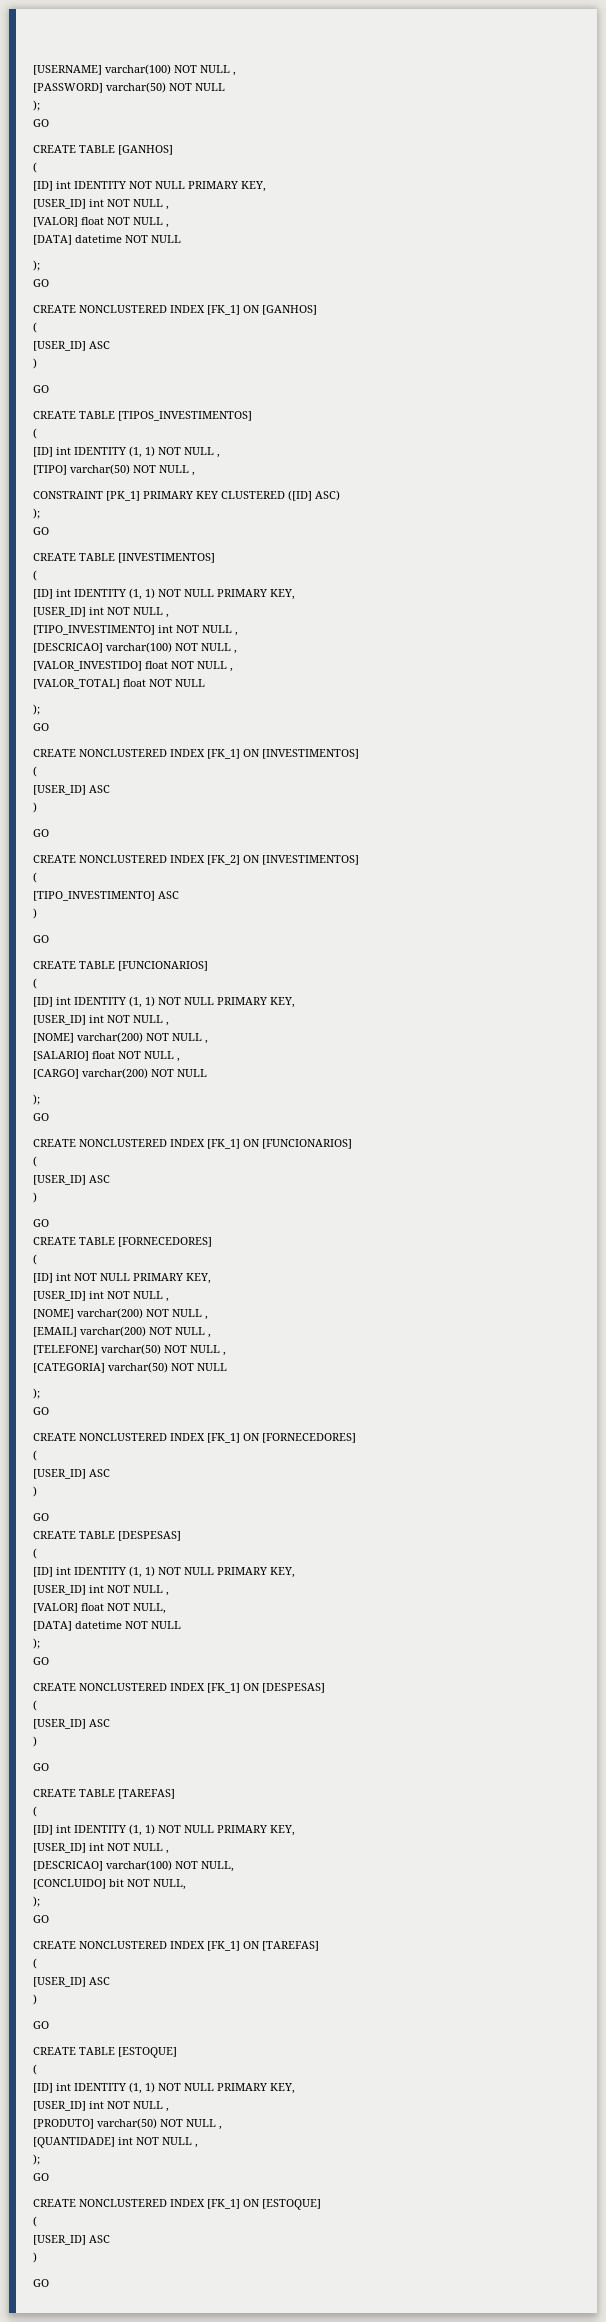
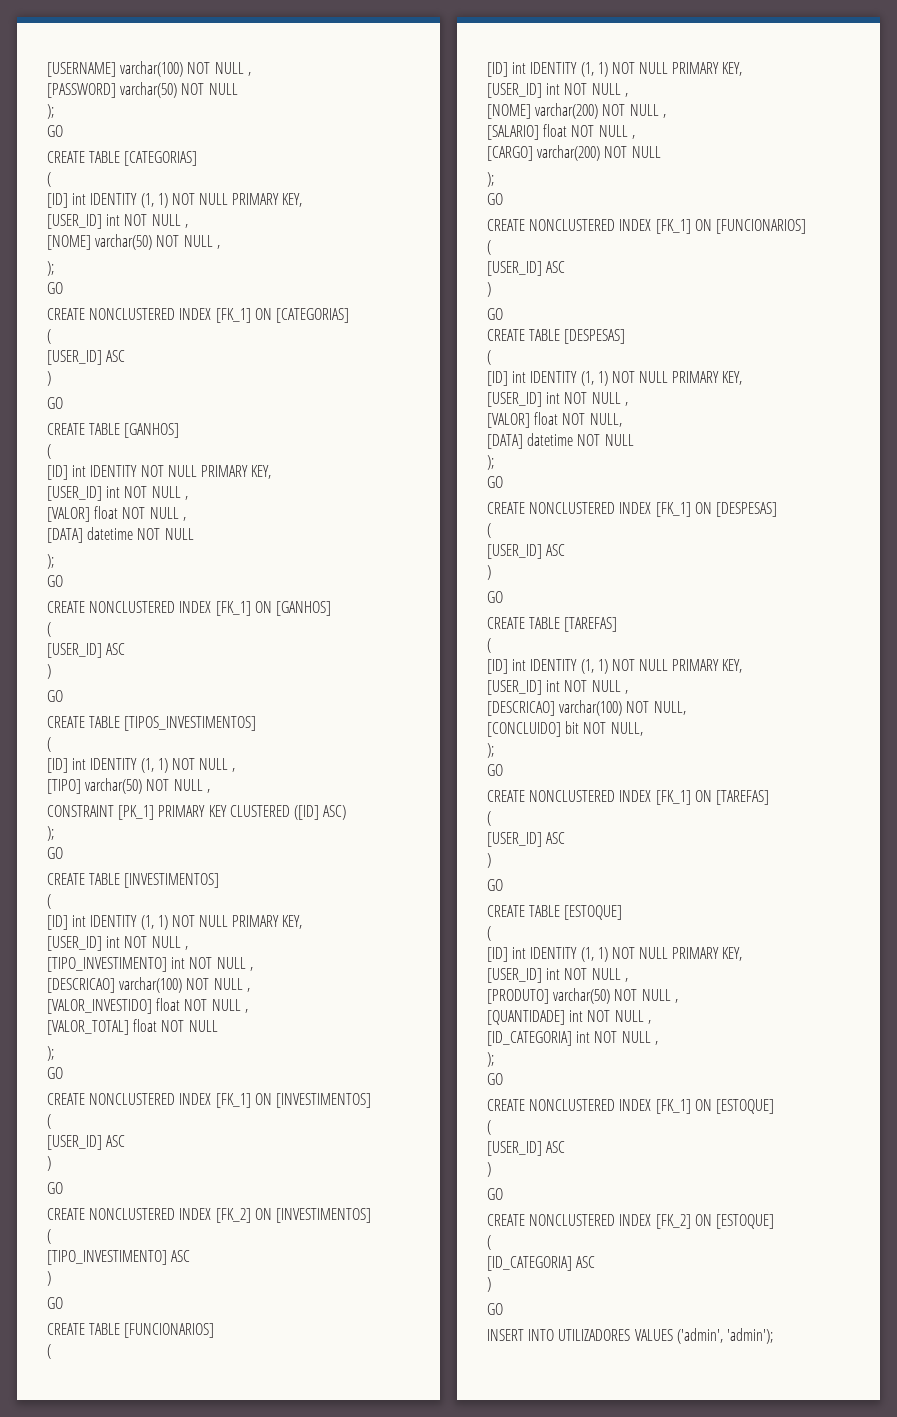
+ CREATE TABLE [CATEGORIAS]
+ (
+ [ID] int IDENTITY (1, 1) NOT NULL PRIMARY KEY,
+ [USER_ID] int NOT NULL ,
+ [NOME] varchar(50) NOT NULL ,
+ );
+ GO
+ CREATE NONCLUSTERED INDEX [FK_1] ON [CATEGORIAS]
+ (
+ [USER_ID] ASC
+ )
+ GO
- CREATE TABLE [FORNECEDORES]
- (
- [ID] int NOT NULL PRIMARY KEY,
- [USER_ID] int NOT NULL ,
- [NOME] varchar(200) NOT NULL ,
- [EMAIL] varchar(200) NOT NULL ,
- [TELEFONE] varchar(50) NOT NULL ,
- [CATEGORIA] varchar(50) NOT NULL
- );
- GO
- CREATE NONCLUSTERED INDEX [FK_1] ON [FORNECEDORES]
- (
- [USER_ID] ASC
- )
- GO
+ [ID_CATEGORIA] int NOT NULL ,
+ CREATE NONCLUSTERED INDEX [FK_2] ON [ESTOQUE]
+ (
+ [ID_CATEGORIA] ASC
+ )
+ GO
+ INSERT INTO UTILIZADORES VALUES ('admin', 'admin');

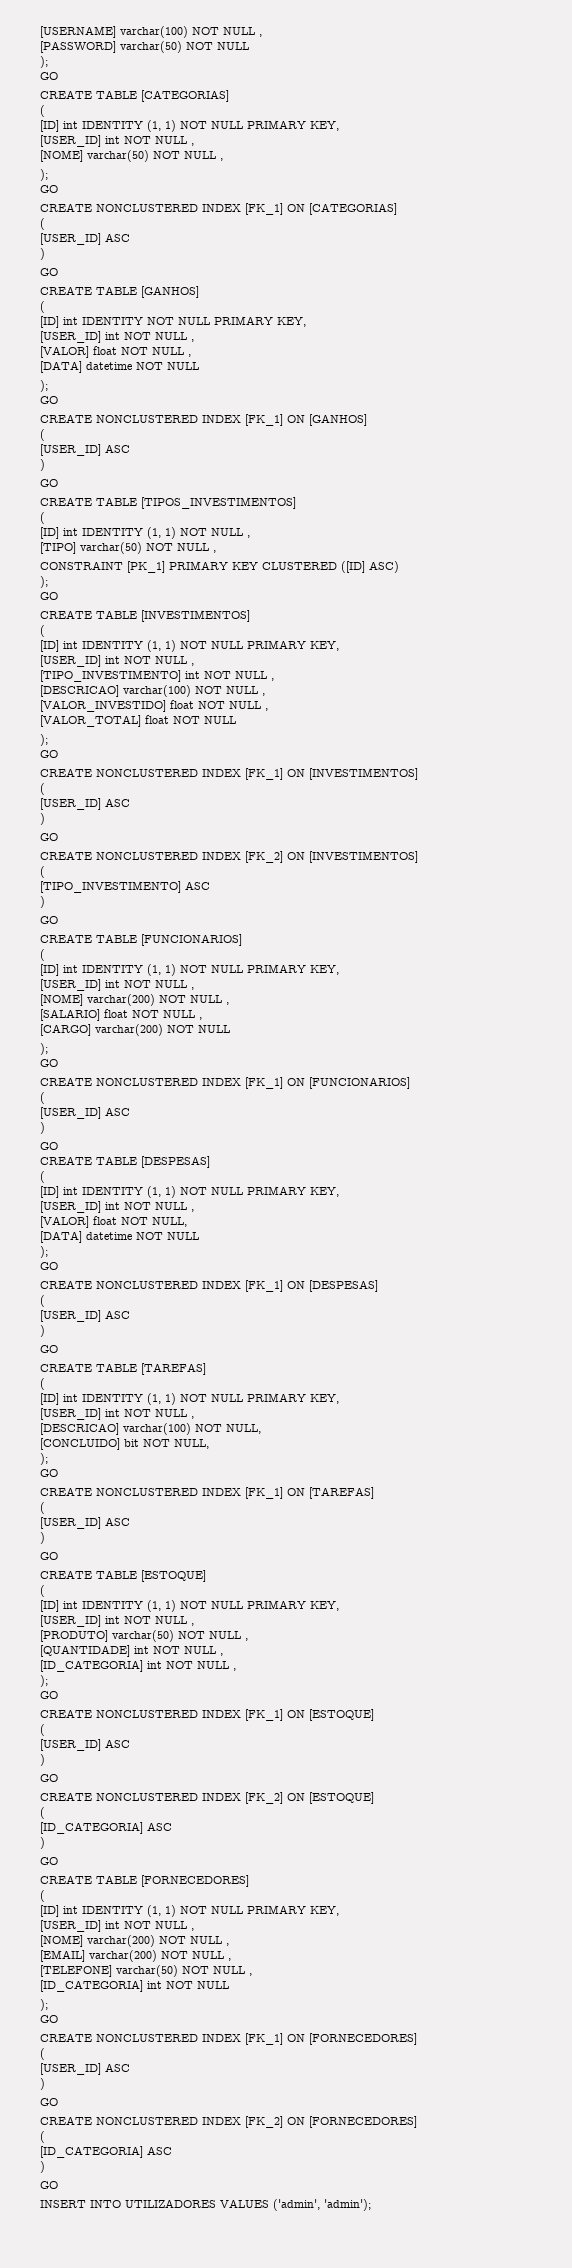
+ CREATE TABLE [FORNECEDORES]
+ (
+ [ID] int IDENTITY (1, 1) NOT NULL PRIMARY KEY,
+ [USER_ID] int NOT NULL ,
+ [NOME] varchar(200) NOT NULL ,
+ [EMAIL] varchar(200) NOT NULL ,
+ [TELEFONE] varchar(50) NOT NULL ,
+ [ID_CATEGORIA] int NOT NULL
+ );
+ GO
+ CREATE NONCLUSTERED INDEX [FK_1] ON [FORNECEDORES]
+ (
+ [USER_ID] ASC
+ )
+ GO
+ CREATE NONCLUSTERED INDEX [FK_2] ON [FORNECEDORES]
+ (
+ [ID_CATEGORIA] ASC
+ )
+ GO

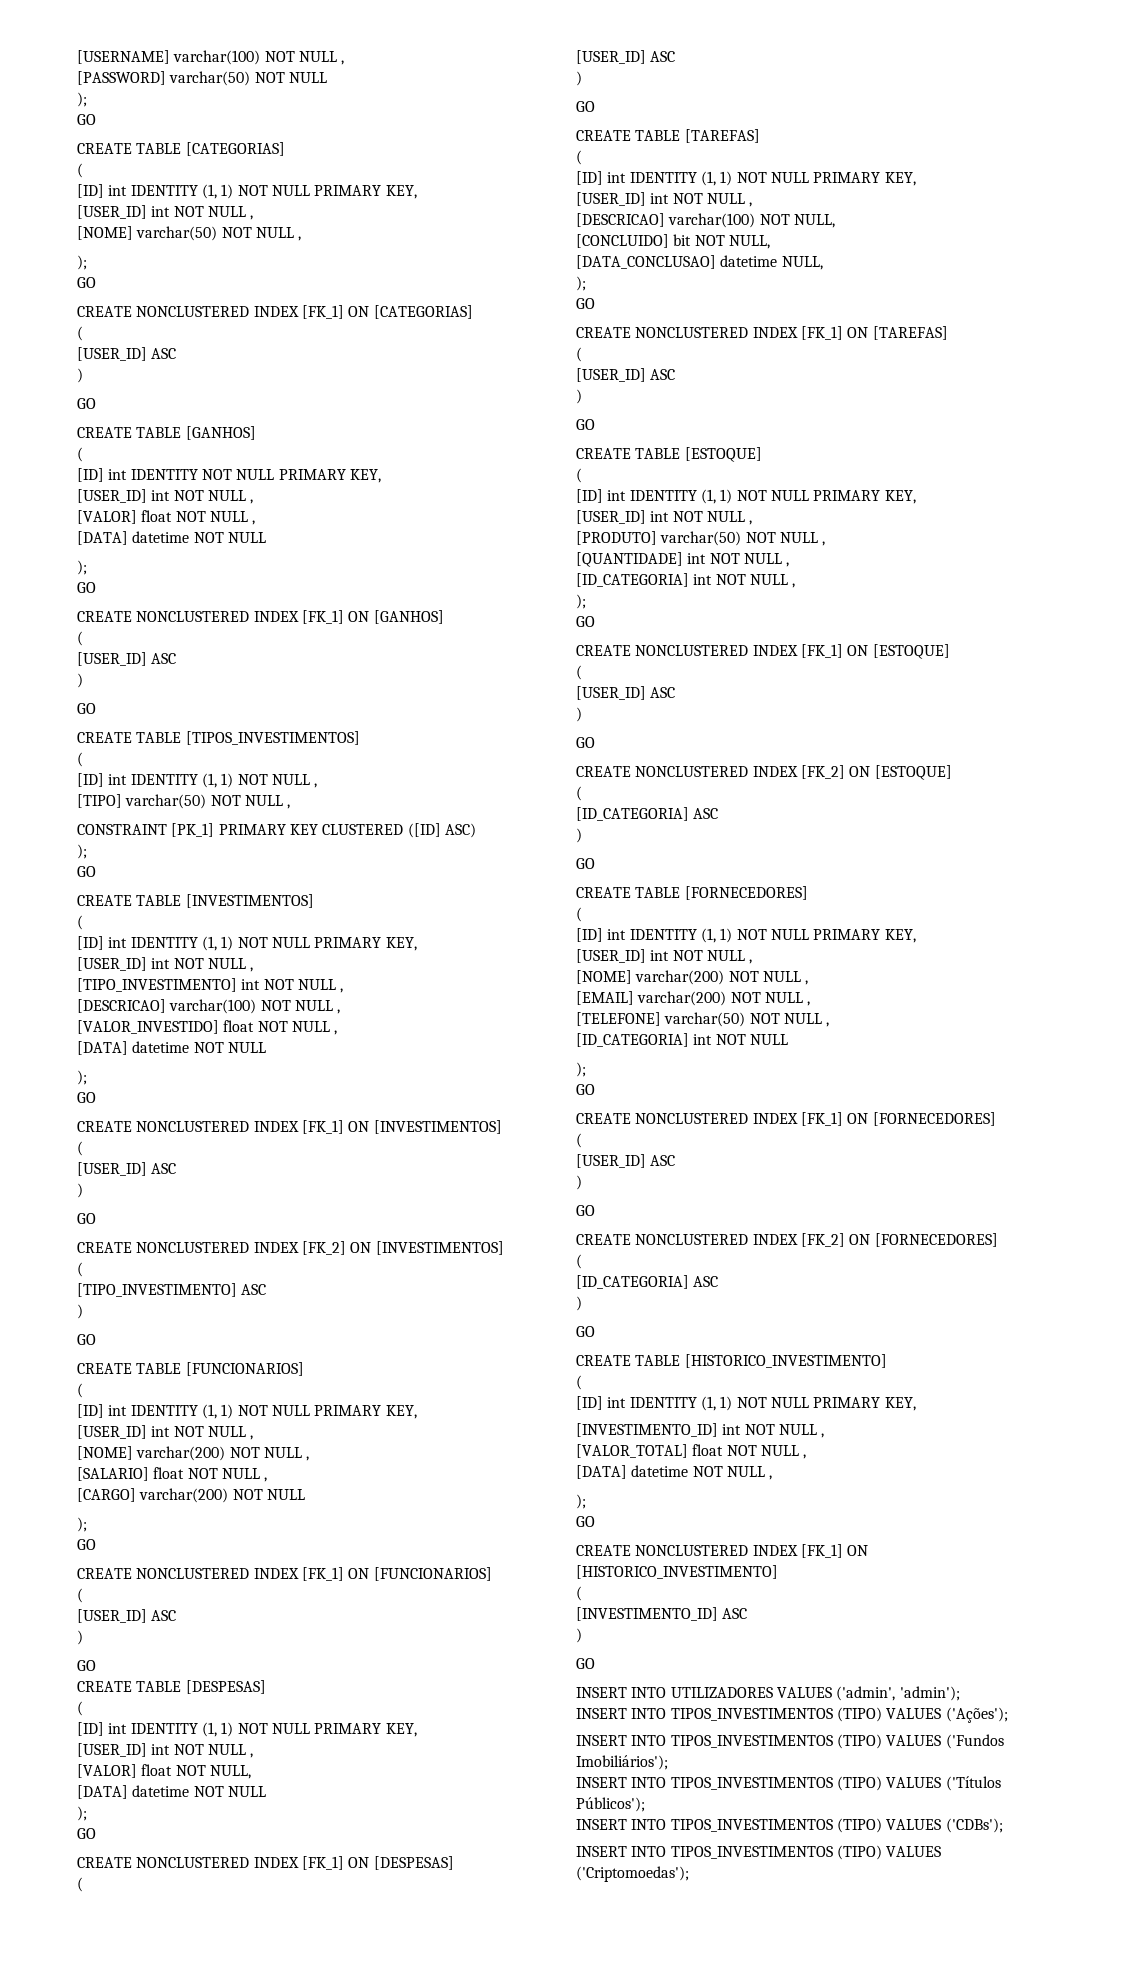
  [VALOR_INVESTIDO] float NOT NULL ,
- [VALOR_TOTAL] float NOT NULL
+ [DATA] datetime NOT NULL
+ [DATA_CONCLUSAO] datetime NULL,
+ CREATE TABLE [HISTORICO_INVESTIMENTO]
+ (
+ [ID] int IDENTITY (1, 1) NOT NULL PRIMARY KEY,
+ [INVESTIMENTO_ID] int NOT NULL ,
+ [VALOR_TOTAL] float NOT NULL ,
+ [DATA] datetime NOT NULL ,
+ );
+ GO
+ CREATE NONCLUSTERED INDEX [FK_1] ON [HISTORICO_INVESTIMENTO]
+ (
+ [INVESTIMENTO_ID] ASC
+ )
+ GO
+ INSERT INTO TIPOS_INVESTIMENTOS (TIPO) VALUES ('Ações');
+ INSERT INTO TIPOS_INVESTIMENTOS (TIPO) VALUES ('Fundos Imobiliários');
+ INSERT INTO TIPOS_INVESTIMENTOS (TIPO) VALUES ('Títulos Públicos');
+ INSERT INTO TIPOS_INVESTIMENTOS (TIPO) VALUES ('CDBs');
+ INSERT INTO TIPOS_INVESTIMENTOS (TIPO) VALUES ('Criptomoedas');

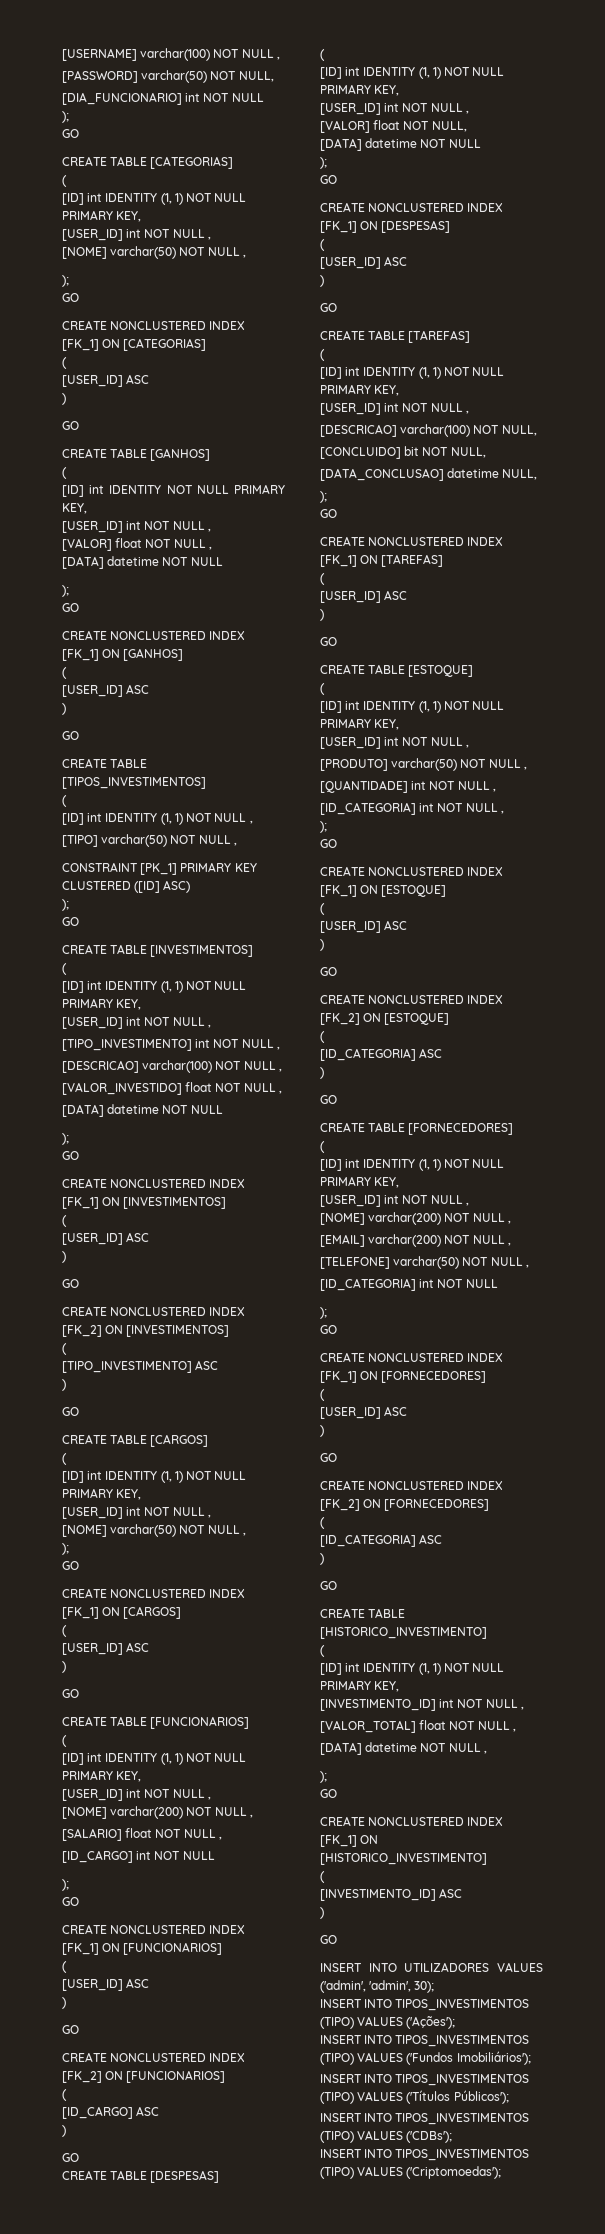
- [PASSWORD] varchar(50) NOT NULL
+ [PASSWORD] varchar(50) NOT NULL,
+ [DIA_FUNCIONARIO] int NOT NULL
+ CREATE TABLE [CARGOS]
+ (
+ [ID] int IDENTITY (1, 1) NOT NULL PRIMARY KEY,
+ [USER_ID] int NOT NULL ,
+ [NOME] varchar(50) NOT NULL ,
+ );
+ GO
+ CREATE NONCLUSTERED INDEX [FK_1] ON [CARGOS]
+ (
+ [USER_ID] ASC
+ )
+ GO
- [CARGO] varchar(200) NOT NULL
+ [ID_CARGO] int NOT NULL
+ CREATE NONCLUSTERED INDEX [FK_2] ON [FUNCIONARIOS]
+ (
+ [ID_CARGO] ASC
+ )
+ GO
- INSERT INTO UTILIZADORES VALUES ('admin', 'admin');
+ INSERT INTO UTILIZADORES VALUES ('admin', 'admin', 30);

